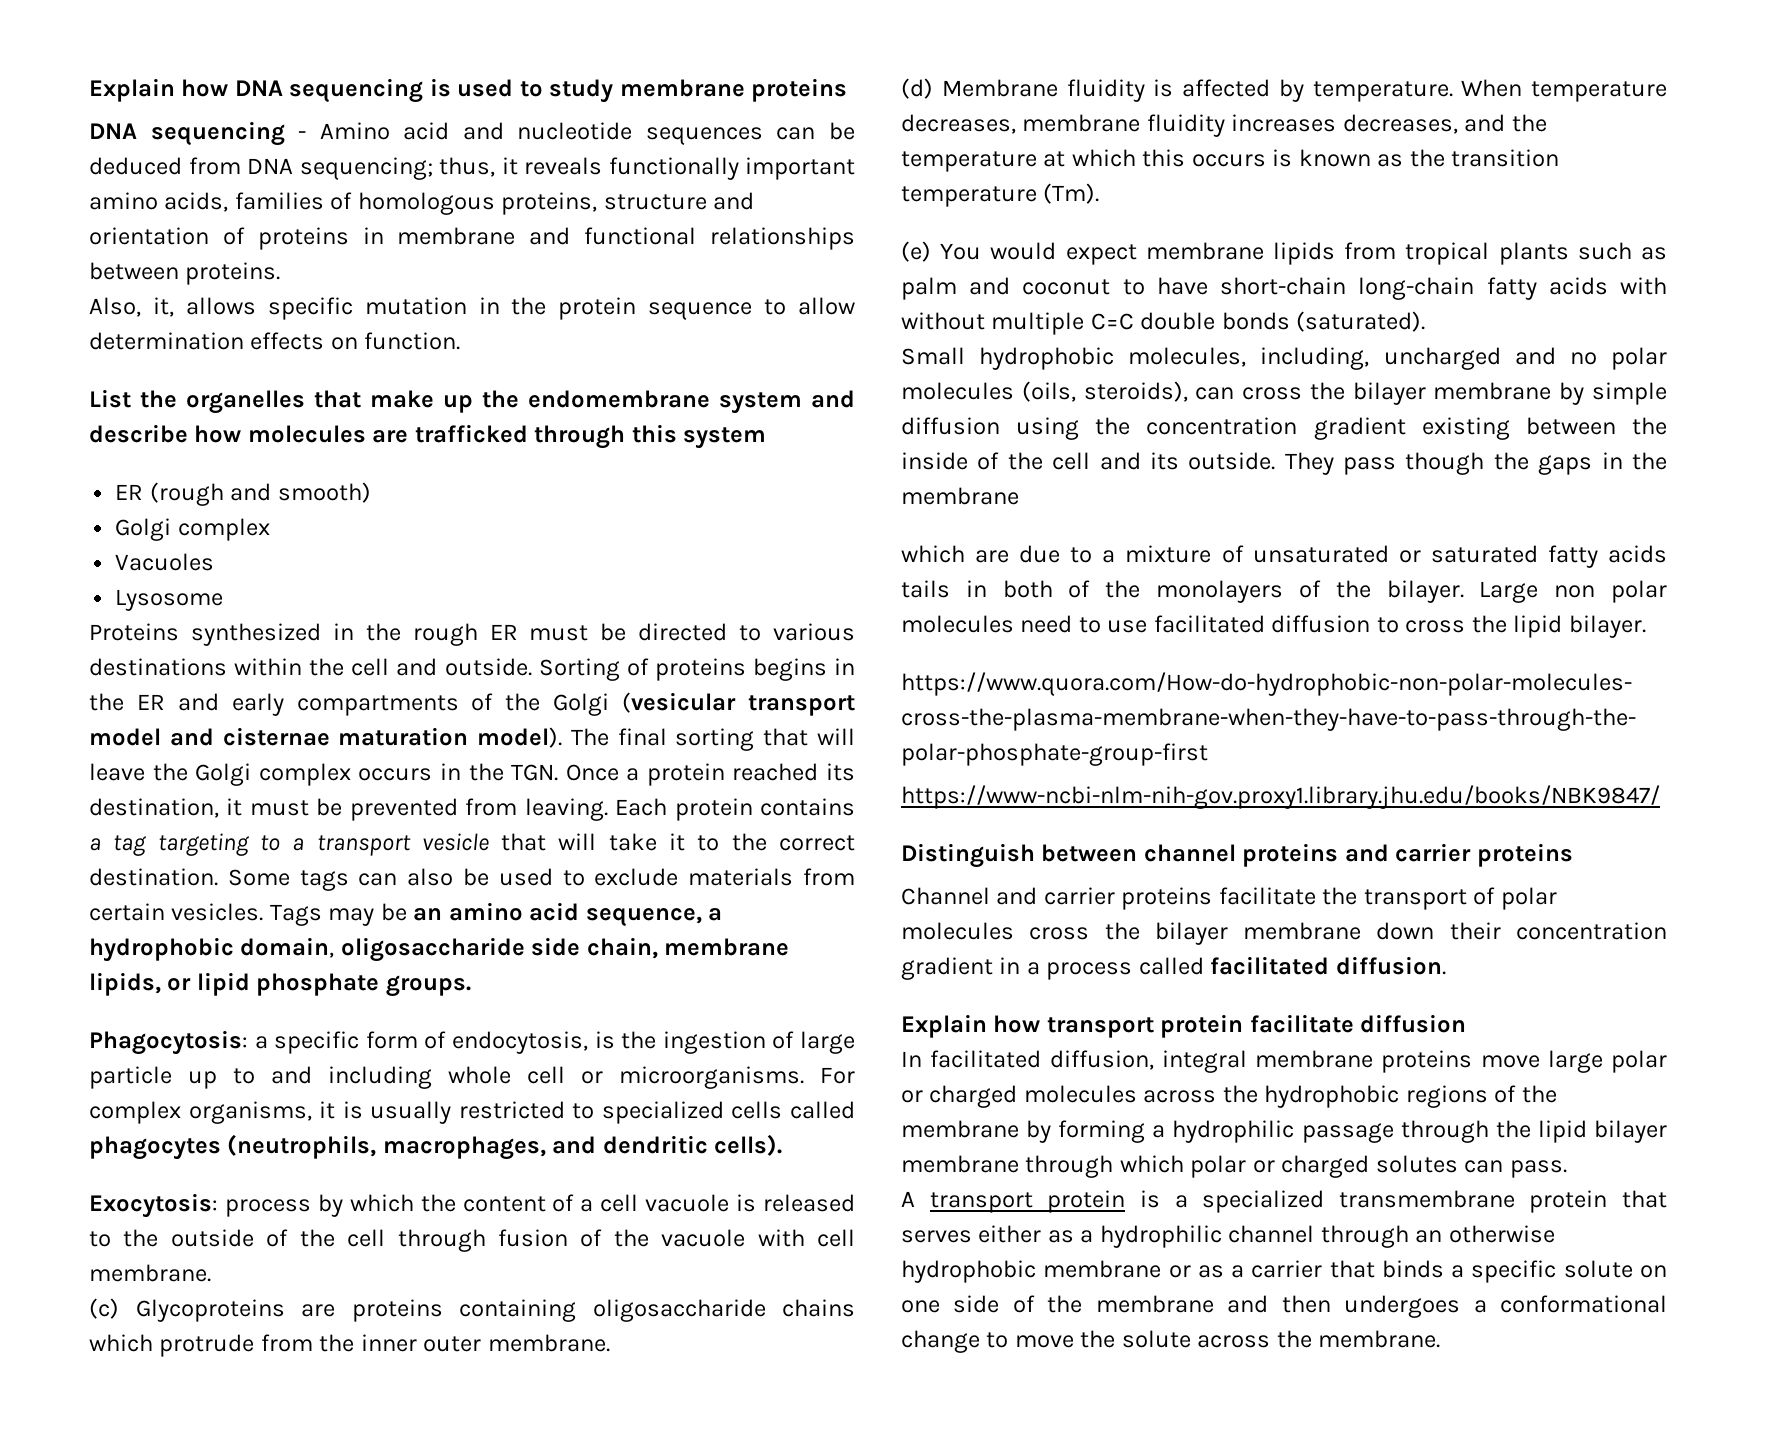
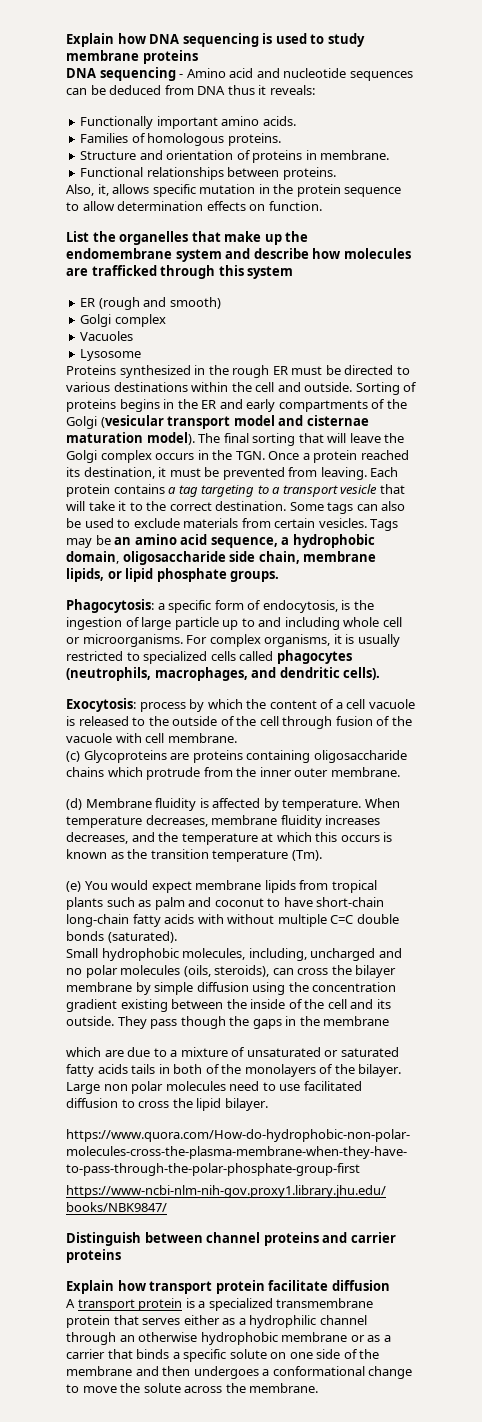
- DNA sequencing - Amino acid and nucleotide sequences can be deduced from DNA sequencing; thus, it reveals functionally important amino acids, families of homologous proteins, structure and orientation of proteins in membrane and functional relationships between proteins.
+ DNA sequencing - Amino acid and nucleotide sequences can be deduced from DNA thus it reveals:
+ Functionally important amino acids.
+ Families of homologous proteins.
+ Structure and orientation of proteins in membrane.
+ Functional relationships between proteins.
- Channel and carrier proteins facilitate the transport of polar molecules cross the bilayer membrane down their concentration gradient in a process called facilitated diffusion.
- In facilitated diffusion, integral membrane proteins move large polar or charged molecules across the hydrophobic regions of the membrane by forming a hydrophilic passage through the lipid bilayer membrane through which polar or charged solutes can pass.

